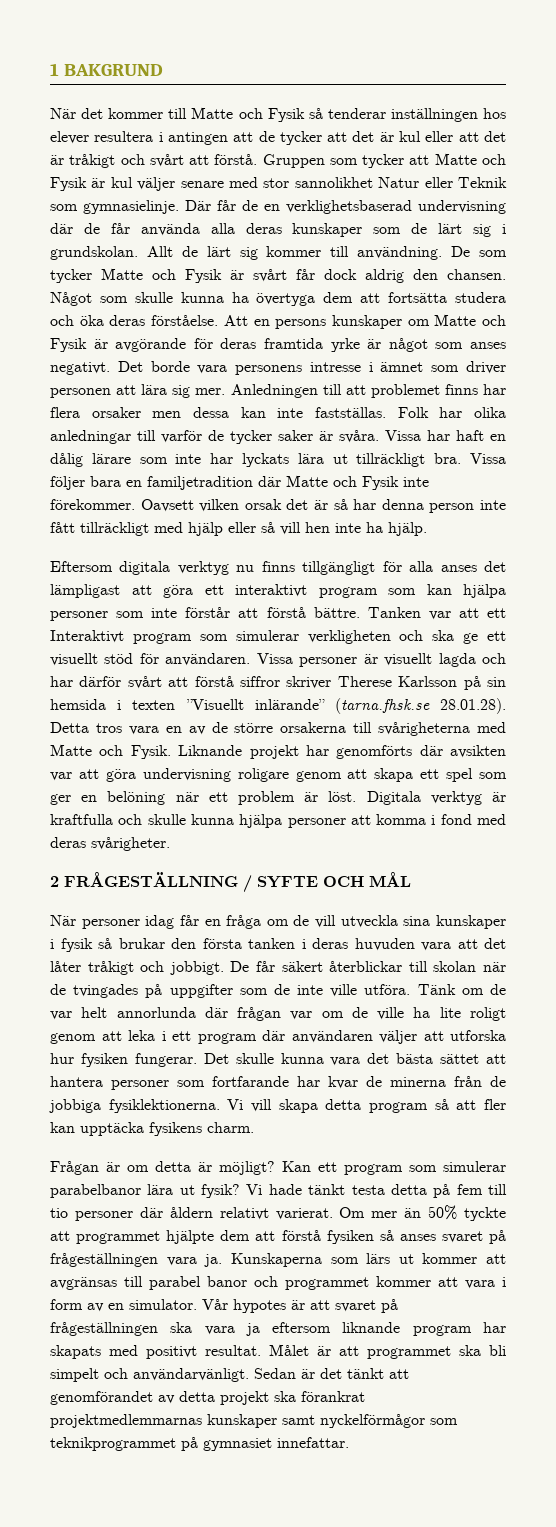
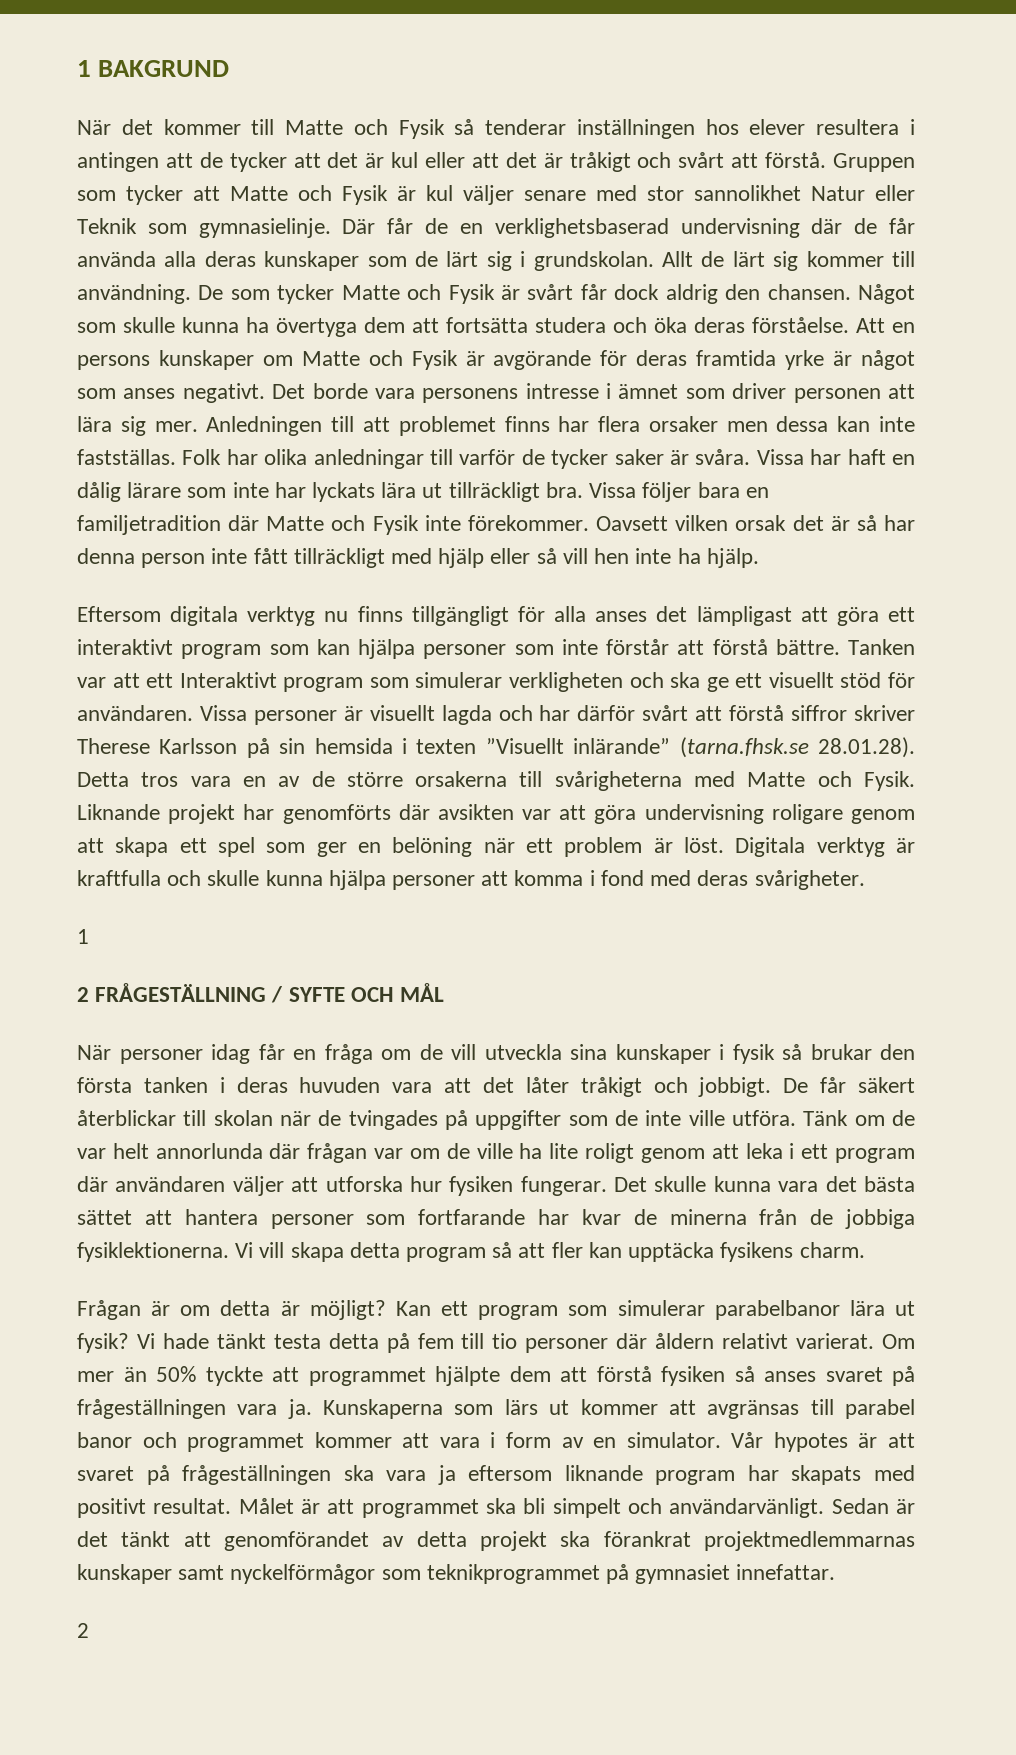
  Digitala verktyg är kraftfulla och skulle kunna hjälpa personer att komma i fond med deras svårigheter.
+ 1
  Sedan är det tänkt att genomförandet av detta projekt ska förankrat projektmedlemmarnas kunskaper samt nyckelförmågor som teknikprogrammet på gymnasiet innefattar.
+ 2

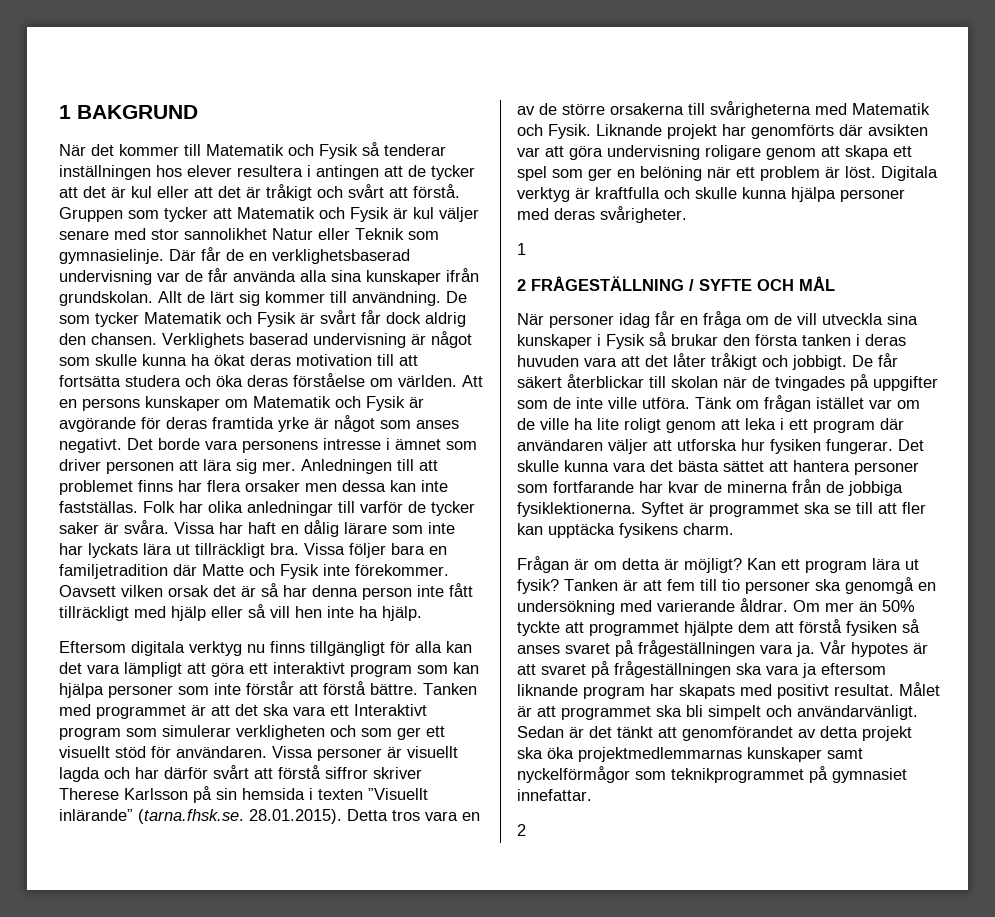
- När det kommer till Matte och Fysik så tenderar inställningen hos elever resultera i antingen att de tycker att det är kul eller att det är tråkigt och svårt att förstå.
+ När det kommer till Matematik och Fysik så tenderar inställningen hos elever resultera i antingen att de tycker att det är kul eller att det är tråkigt och svårt att förstå.
- Gruppen som tycker att Matte och Fysik är kul väljer senare med stor sannolikhet Natur eller Teknik som gymnasielinje.
+ Gruppen som tycker att Matematik och Fysik är kul väljer senare med stor sannolikhet Natur eller Teknik som gymnasielinje.
- Där får de en verklighetsbaserad undervisning där de får använda alla deras kunskaper som de lärt sig i grundskolan.
+ Där får de en verklighetsbaserad undervisning var de får använda alla sina kunskaper ifrån grundskolan.
- De som tycker Matte och Fysik är svårt får dock aldrig den chansen.
+ De som tycker Matematik och Fysik är svårt får dock aldrig den chansen.
- Något som skulle kunna ha övertyga dem att fortsätta studera och öka deras förståelse.
+ Verklighets baserad undervisning är något som skulle kunna ha ökat deras motivation till att fortsätta studera och öka deras förståelse om världen.
- Att en persons kunskaper om Matte och Fysik är avgörande för deras framtida yrke är något som anses negativt.
+ Att en persons kunskaper om Matematik och Fysik är avgörande för deras framtida yrke är något som anses negativt.
- Eftersom digitala verktyg nu finns tillgängligt för alla anses det lämpligast att göra ett interaktivt program som kan hjälpa personer som inte förstår att förstå bättre.
+ Eftersom digitala verktyg nu finns tillgängligt för alla kan det vara lämpligt att göra ett interaktivt program som kan hjälpa personer som inte förstår att förstå bättre.
- Tanken var att ett Interaktivt program som simulerar verkligheten och ska ge ett visuellt stöd för användaren.
+ Tanken med programmet är att det ska vara ett Interaktivt program som simulerar verkligheten och som ger ett visuellt stöd för användaren.
- Vissa personer är visuellt lagda och har därför svårt att förstå siffror skriver Therese Karlsson på sin hemsida i texten ”Visuellt inlärande” (tarna.fhsk.se 28.01.28). Detta tros vara en av de större orsakerna till svårigheterna med Matte och Fysik.
+ Vissa personer är visuellt lagda och har därför svårt att förstå siffror skriver Therese Karlsson på sin hemsida i texten ”Visuellt inlärande” (tarna.fhsk.se. 28.01.2015). Detta tros vara en av de större orsakerna till svårigheterna med Matematik och Fysik.
- Digitala verktyg är kraftfulla och skulle kunna hjälpa personer att komma i fond med deras svårigheter.
+ Digitala verktyg är kraftfulla och skulle kunna hjälpa personer med deras svårigheter.
- När personer idag får en fråga om de vill utveckla sina kunskaper i fysik så brukar den första tanken i deras huvuden vara att det låter tråkigt och jobbigt.
+ När personer idag får en fråga om de vill utveckla sina kunskaper i Fysik så brukar den första tanken i deras huvuden vara att det låter tråkigt och jobbigt.
- Tänk om de var helt annorlunda där frågan var om de ville ha lite roligt genom att leka i ett program där användaren väljer att utforska hur fysiken fungerar.
+ Tänk om frågan istället var om de ville ha lite roligt genom att leka i ett program där användaren väljer att utforska hur fysiken fungerar.
- Vi vill skapa detta program så att fler kan upptäcka fysikens charm.
+ Syftet är programmet ska se till att fler kan upptäcka fysikens charm.
- Kan ett program som simulerar parabelbanor lära ut fysik? Vi hade tänkt testa detta på fem till tio personer där åldern relativt varierat.
+ Kan ett program lära ut fysik? Tanken är att fem till tio personer ska genomgå en undersökning med varierande åldrar.
- Kunskaperna som lärs ut kommer att avgränsas till parabel banor och programmet kommer att vara i form av en simulator.
- Sedan är det tänkt att genomförandet av detta projekt ska förankrat projektmedlemmarnas kunskaper samt nyckelförmågor som teknikprogrammet på gymnasiet innefattar.
+ Sedan är det tänkt att genomförandet av detta projekt ska öka projektmedlemmarnas kunskaper samt nyckelförmågor som teknikprogrammet på gymnasiet innefattar.

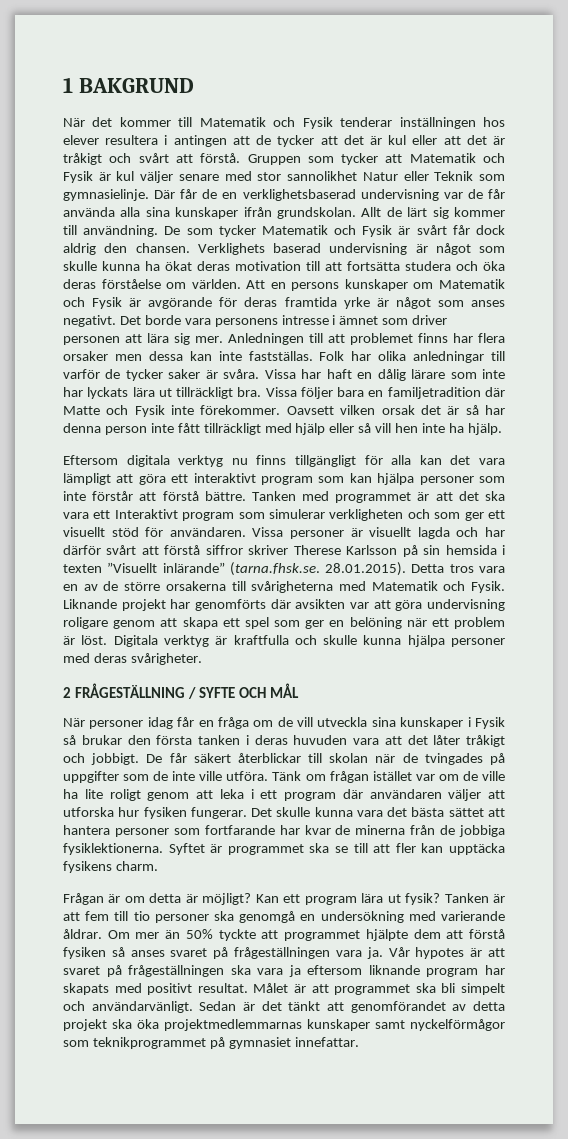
- När det kommer till Matematik och Fysik så tenderar inställningen hos elever resultera i antingen att de tycker att det är kul eller att det är tråkigt och svårt att förstå.
+ När det kommer till Matematik och Fysik tenderar inställningen hos elever resultera i antingen att de tycker att det är kul eller att det är tråkigt och svårt att förstå.
  Digitala verktyg är kraftfulla och skulle kunna hjälpa personer med deras svårigheter.
- 1
  Sedan är det tänkt att genomförandet av detta projekt ska öka projektmedlemmarnas kunskaper samt nyckelförmågor som teknikprogrammet på gymnasiet innefattar.
- 2

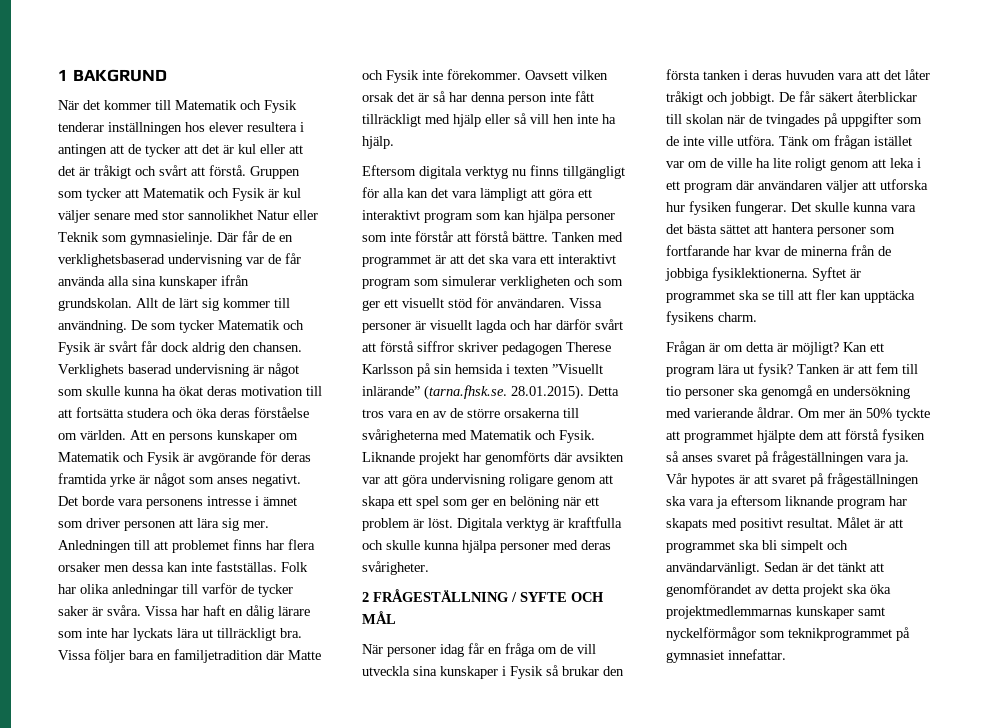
- Tanken med programmet är att det ska vara ett Interaktivt program som simulerar verkligheten och som ger ett visuellt stöd för användaren.
+ Tanken med programmet är att det ska vara ett interaktivt program som simulerar verkligheten och som ger ett visuellt stöd för användaren.
- Vissa personer är visuellt lagda och har därför svårt att förstå siffror skriver Therese Karlsson på sin hemsida i texten ”Visuellt inlärande” (tarna.fhsk.se. 28.01.2015). Detta tros vara en av de större orsakerna till svårigheterna med Matematik och Fysik.
+ Vissa personer är visuellt lagda och har därför svårt att förstå siffror skriver pedagogen Therese Karlsson på sin hemsida i texten ”Visuellt inlärande” (tarna.fhsk.se. 28.01.2015). Detta tros vara en av de större orsakerna till svårigheterna med Matematik och Fysik.

